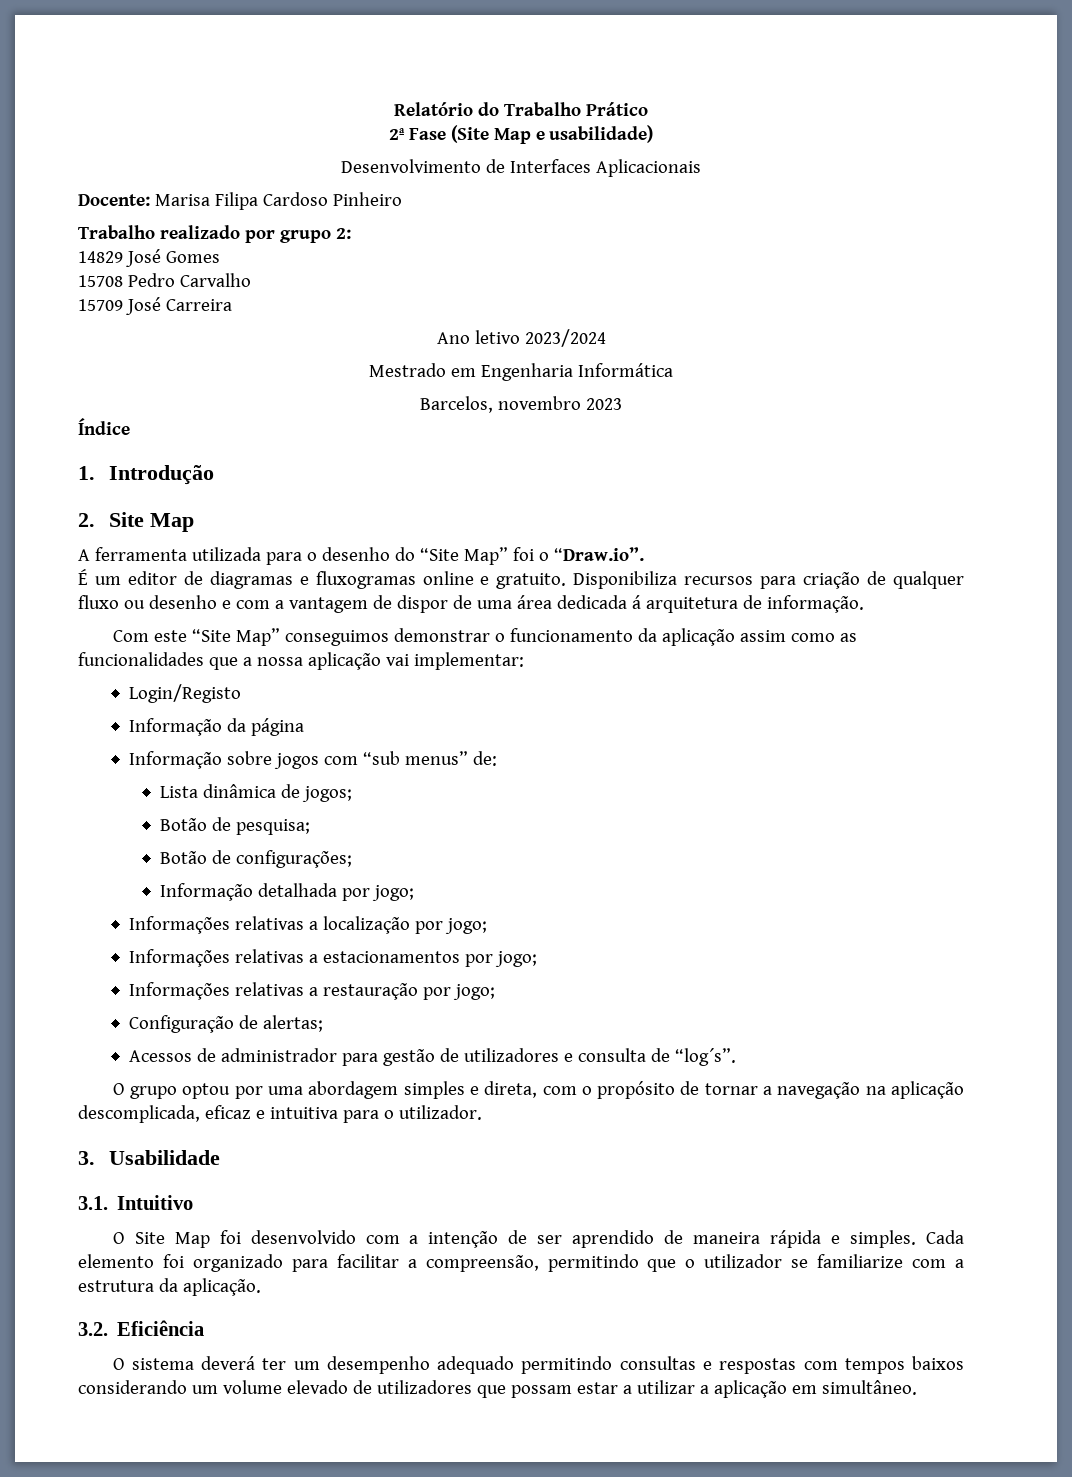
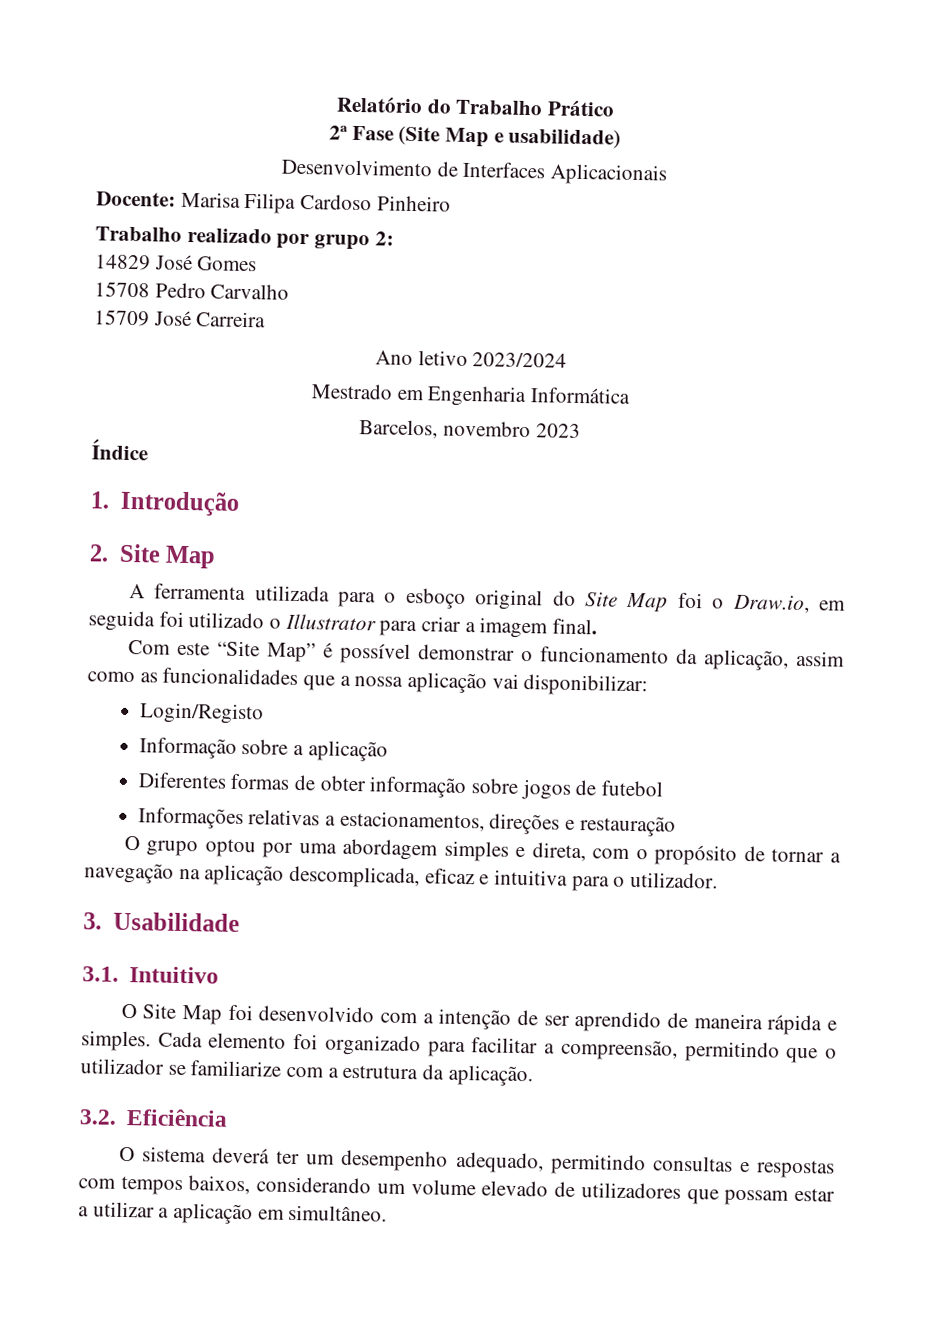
- A ferramenta utilizada para o desenho do “Site Map” foi o “Draw.io”.
- É um editor de diagramas e fluxogramas online e gratuito. Disponibiliza recursos para criação de qualquer fluxo ou desenho e com a vantagem de dispor de uma área dedicada á arquitetura de informação.
+ A ferramenta utilizada para o esboço original do Site Map foi o Draw.io, em seguida foi utilizado o Illustrator para criar a imagem final.
- Com este “Site Map” conseguimos demonstrar o funcionamento da aplicação assim como as funcionalidades que a nossa aplicação vai implementar:
+ Com este “Site Map” é possível demonstrar o funcionamento da aplicação, assim como as funcionalidades que a nossa aplicação vai disponibilizar:
- Informação da página
- Informação sobre jogos com “sub menus” de:
- Lista dinâmica de jogos;
- Botão de pesquisa;
- Botão de configurações;
- Informação detalhada por jogo;
- Informações relativas a localização por jogo;
- Informações relativas a estacionamentos por jogo;
- Informações relativas a restauração por jogo;
- Configuração de alertas;
- Acessos de administrador para gestão de utilizadores e consulta de “log´s”.
+ Informação sobre a aplicação
+ Diferentes formas de obter informação sobre jogos de futebol
+ Informações relativas a estacionamentos, direções e restauração
- O sistema deverá ter um desempenho adequado permitindo consultas e respostas com tempos baixos considerando um volume elevado de utilizadores que possam estar a utilizar a aplicação em simultâneo.
+ O sistema deverá ter um desempenho adequado, permitindo consultas e respostas com tempos baixos, considerando um volume elevado de utilizadores que possam estar a utilizar a aplicação em simultâneo.

